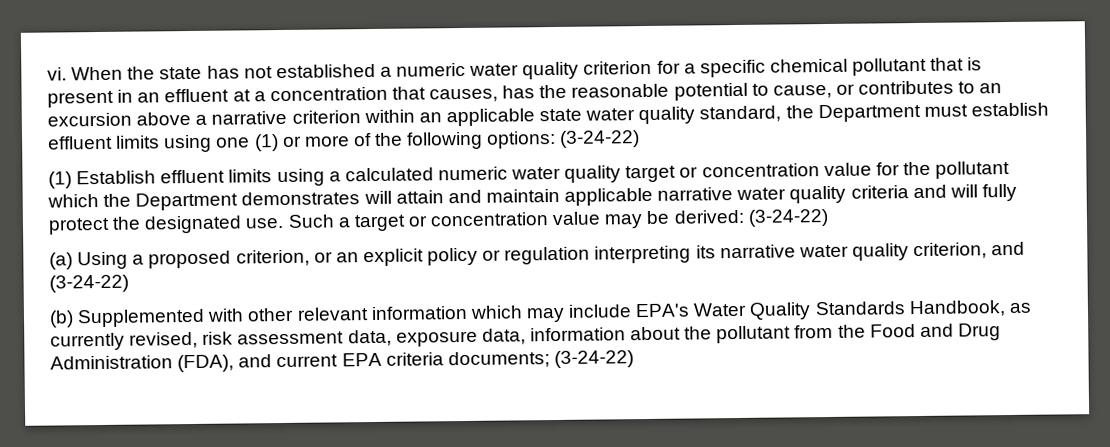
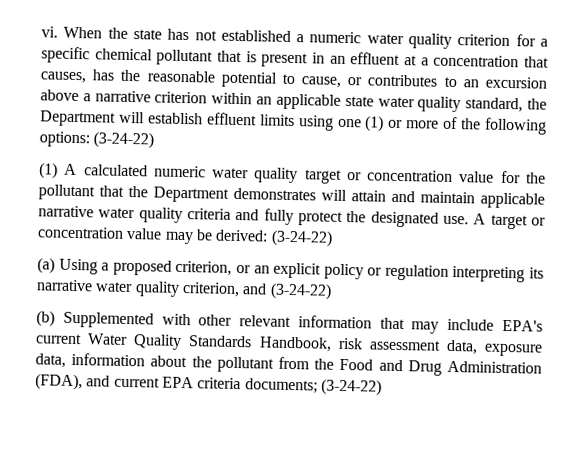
- When the state has not established a numeric water quality criterion for a specific chemical pollutant that is present in an effluent at a concentration that causes, has the reasonable potential to cause, or contributes to an excursion above a narrative criterion within an applicable state water quality standard, the Department must establish effluent limits using one (1) or more of the following options:
+ When the state has not established a numeric water quality criterion for a specific chemical pollutant that is present in an effluent at a concentration that causes, has the reasonable potential to cause, or contributes to an excursion above a narrative criterion within an applicable state water quality standard, the Department will establish effluent limits using one (1) or more of the following options:
- (1) Establish effluent limits using a calculated numeric water quality target or concentration value for the pollutant which the Department demonstrates will attain and maintain applicable narrative water quality criteria and will fully protect the designated use.
+ (1) A calculated numeric water quality target or concentration value for the pollutant that the Department demonstrates will attain and maintain applicable narrative water quality criteria and fully protect the designated use.
- Such a target or concentration value may be derived: (3-24-22)
+ A target or concentration value may be derived: (3-24-22)
- (b) Supplemented with other relevant information which may include EPA's Water Quality Standards Handbook, as currently revised, risk assessment data, exposure data, information about the pollutant from the Food and Drug Administration (FDA), and current EPA criteria documents; (3-24-22)
+ (b) Supplemented with other relevant information that may include EPA's current Water Quality Standards Handbook, risk assessment data, exposure data, information about the pollutant from the Food and Drug Administration (FDA), and current EPA criteria documents; (3-24-22)

